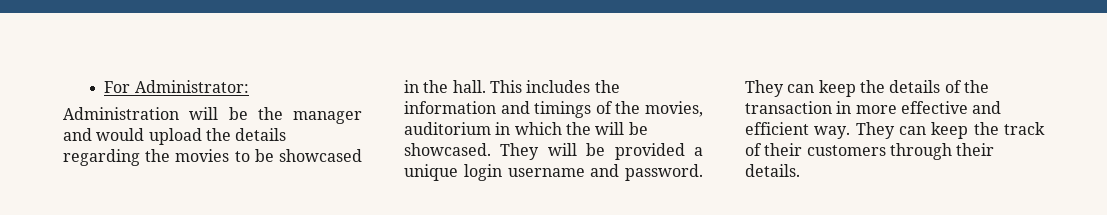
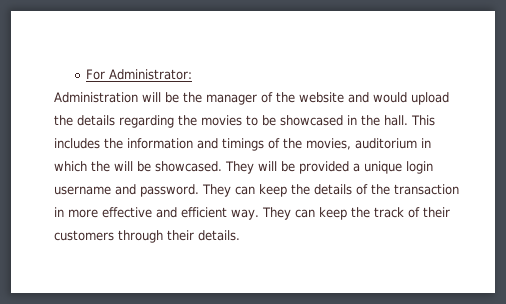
- Administration will be the manager and would upload the details regarding the movies to be showcased in the hall.
+ Administration will be the manager of the website and would upload the details regarding the movies to be showcased in the hall.

